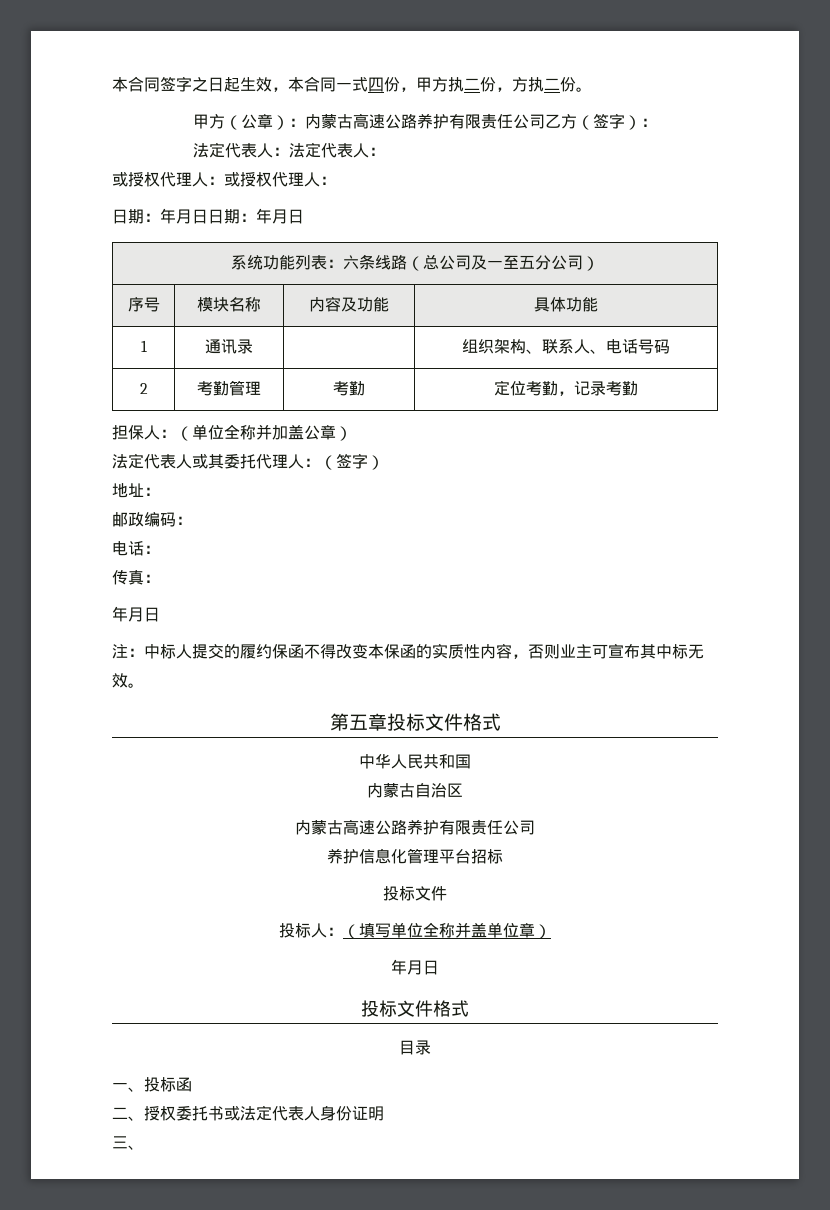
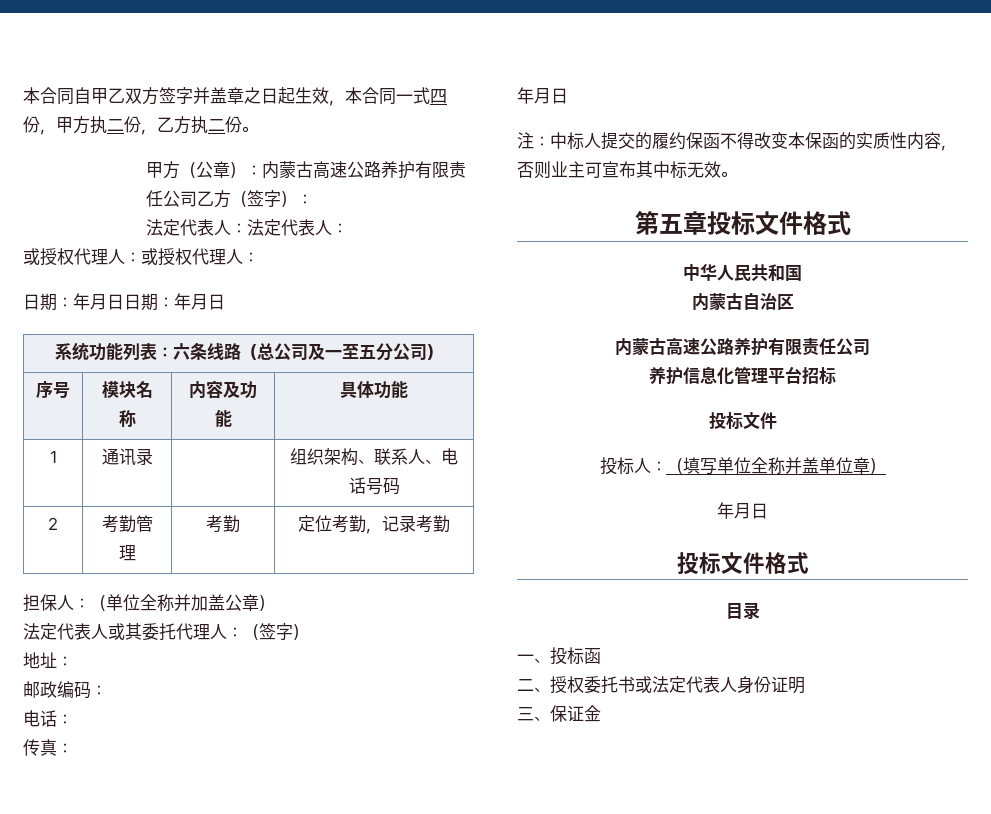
- 本合同签字之日起生效，本合同一式四份，甲方执二份，方执二份。
+ 本合同自甲乙双方签字并盖章之日起生效，本合同一式四份，甲方执二份，乙方执二份。
- 三、
+ 三、保证金

